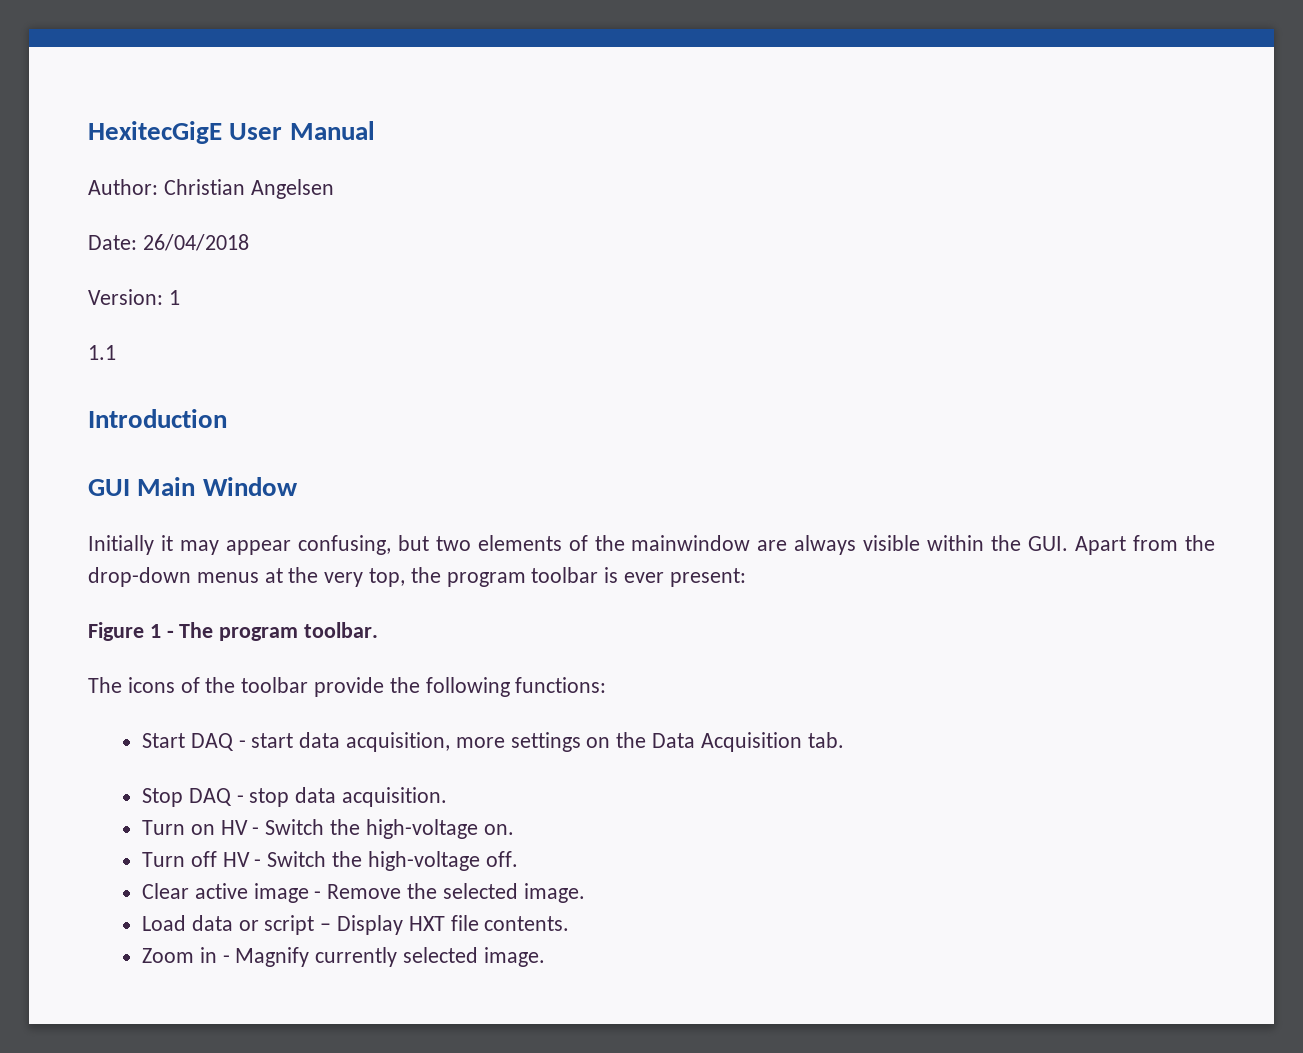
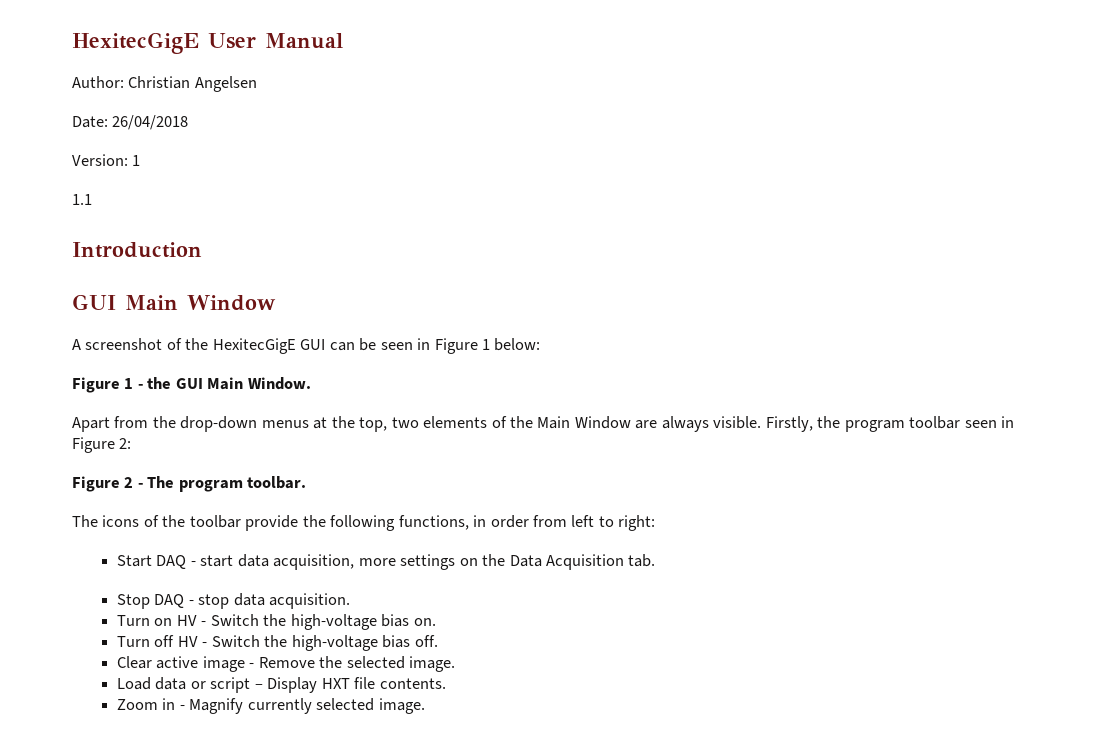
- Initially it may appear confusing, but two elements of the mainwindow are always visible within the GUI. Apart from the drop-down menus at the very top, the program toolbar is ever present:
- Figure 1 - The program toolbar.
+ A screenshot of the HexitecGigE GUI can be seen in Figure 1 below:
+ Figure 1 - the GUI Main Window.
+ Apart from the drop-down menus at the top, two elements of the Main Window are always visible. Firstly, the program toolbar seen in Figure 2:
+ Figure 2 - The program toolbar.
- The icons of the toolbar provide the following functions:
+ The icons of the toolbar provide the following functions, in order from left to right:
- Turn on HV - Switch the high-voltage on.
+ Turn on HV - Switch the high-voltage bias on.
- Turn off HV - Switch the high-voltage off.
+ Turn off HV - Switch the high-voltage bias off.

